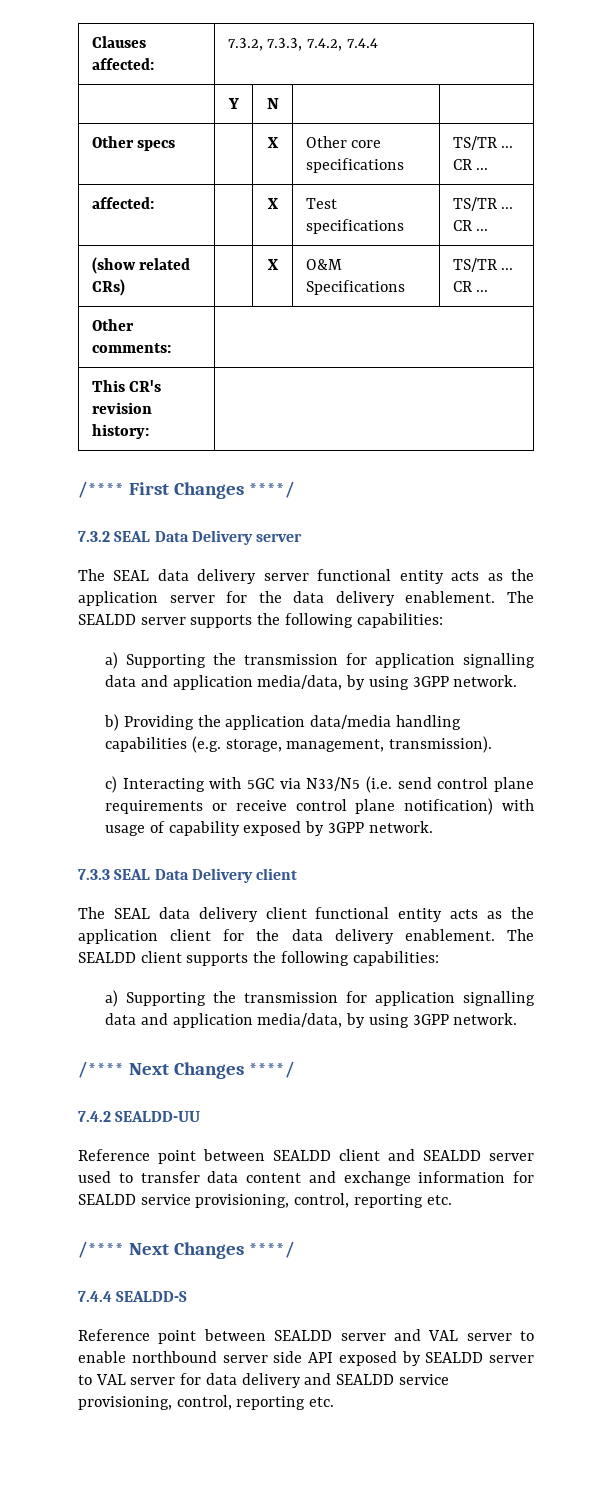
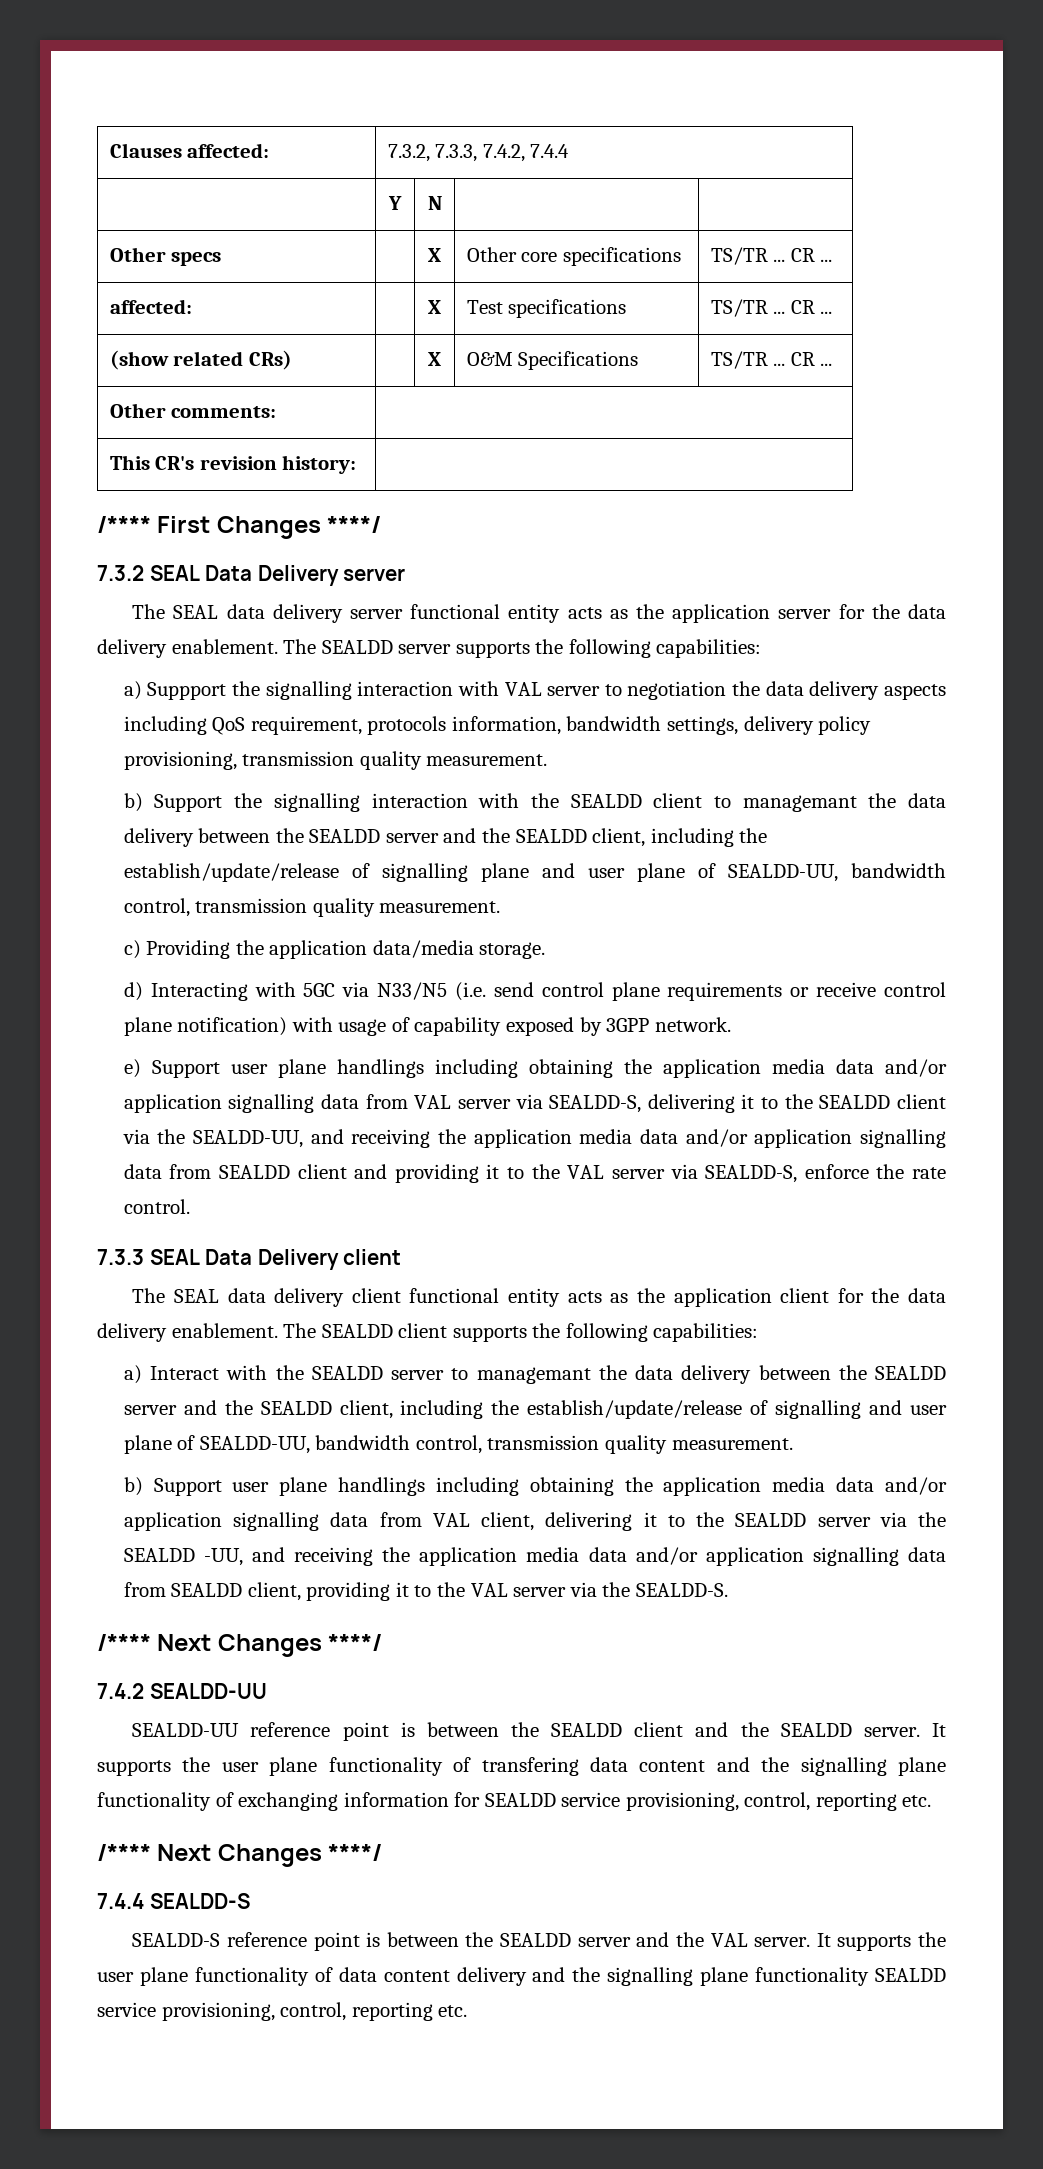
  The SEALDD server supports the following capabilities:
- a) Supporting the transmission for application signalling data and application media/data, by using 3GPP network.
- b) Providing the application data/media handling capabilities (e.g. storage, management, transmission).
- c) Interacting with 5GC via N33/N5 (i.e. send control plane requirements or receive control plane notification) with usage of capability exposed by 3GPP network.
+ a) Suppport the signalling interaction with VAL server to negotiation the data delivery aspects including QoS requirement, protocols information, bandwidth settings, delivery policy provisioning, transmission quality measurement.
+ b) Support the signalling interaction with the SEALDD client to managemant the data delivery between the SEALDD server and the SEALDD client, including the establish/update/release of signalling plane and user plane of SEALDD-UU, bandwidth control, transmission quality measurement.
+ c) Providing the application data/media storage.
+ d) Interacting with 5GC via N33/N5 (i.e. send control plane requirements or receive control plane notification) with usage of capability exposed by 3GPP network.
+ e) Support user plane handlings including obtaining the application media data and/or application signalling data from VAL server via SEALDD-S, delivering it to the SEALDD client via the SEALDD-UU, and receiving the application media data and/or application signalling data from SEALDD client and providing it to the VAL server via SEALDD-S, enforce the rate control.
  The SEALDD client supports the following capabilities:
- a) Supporting the transmission for application signalling data and application media/data, by using 3GPP network.
+ a) Interact with the SEALDD server to managemant the data delivery between the SEALDD server and the SEALDD client, including the establish/update/release of signalling and user plane of SEALDD-UU, bandwidth control, transmission quality measurement.
+ b) Support user plane handlings including obtaining the application media data and/or application signalling data from VAL client, delivering it to the SEALDD server via the SEALDD -UU, and receiving the application media data and/or application signalling data from SEALDD client, providing it to the VAL server via the SEALDD-S.
- Reference point between SEALDD client and SEALDD server used to transfer data content and exchange information for SEALDD service provisioning, control, reporting etc.
+ SEALDD-UU reference point is between the SEALDD client and the SEALDD server. It supports the user plane functionality of transfering data content and the signalling plane functionality of exchanging information for SEALDD service provisioning, control, reporting etc.
- Reference point between SEALDD server and VAL server to enable northbound server side API exposed by SEALDD server to VAL server for data delivery and SEALDD service provisioning, control, reporting etc.
+ SEALDD-S reference point is between the SEALDD server and the VAL server. It supports the user plane functionality of data content delivery and the signalling plane functionality SEALDD service provisioning, control, reporting etc.

